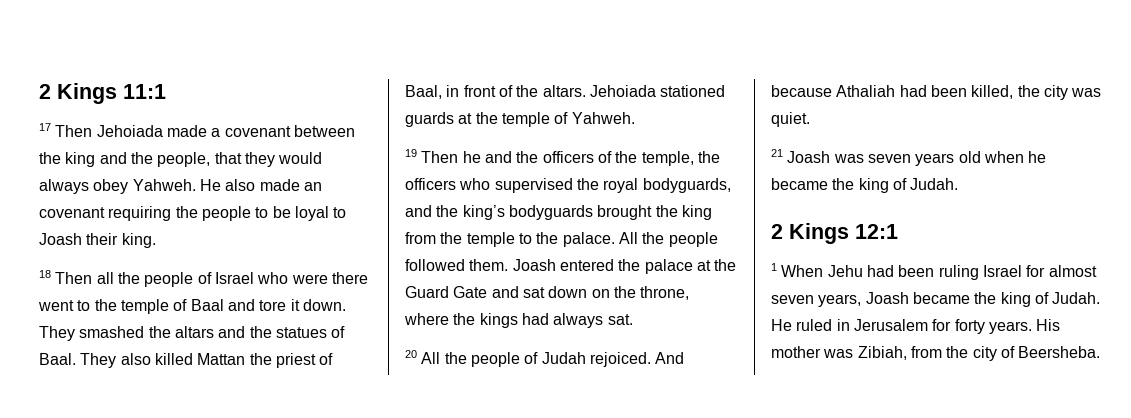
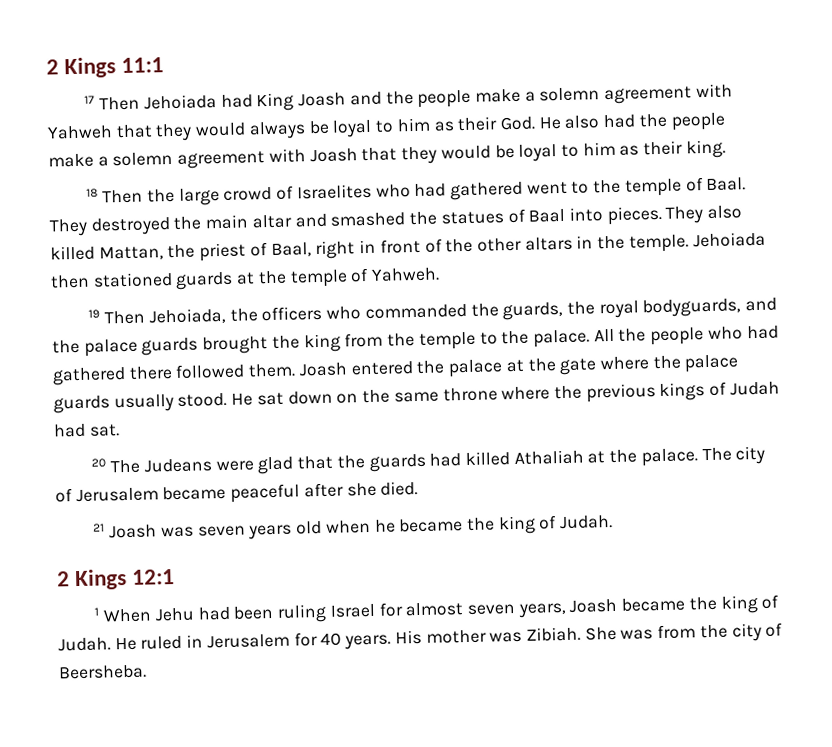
- 17 Then Jehoiada made a covenant between the king and the people, that they would always obey Yahweh. He also made an covenant requiring the people to be loyal to Joash their king.
- 18 Then all the people of Israel who were there went to the temple of Baal and tore it down. They smashed the altars and the statues of Baal.
+ 17 Then Jehoiada had King Joash and the people make a solemn agreement with Yahweh that they would always be loyal to him as their God. He also had the people make a solemn agreement with Joash that they would be loyal to him as their king.
+ 18 Then the large crowd of Israelites who had gathered went to the temple of Baal. They destroyed the main altar and smashed the statues of Baal into pieces.
- They also killed Mattan the priest of Baal, in front of the altars. Jehoiada stationed guards at the temple of Yahweh.
+ They also killed Mattan, the priest of Baal, right in front of the other altars in the temple. Jehoiada then stationed guards at the temple of Yahweh.
- 19 Then he and the officers of the temple, the officers who supervised the royal bodyguards, and the king’s bodyguards brought the king from the temple to the palace.
+ 19 Then Jehoiada, the officers who commanded the guards, the royal bodyguards, and the palace guards brought the king from the temple to the palace.
- All the people followed them.
+ All the people who had gathered there followed them.
- Joash entered the palace at the Guard Gate and sat down on the throne, where the kings had always sat.
- 20 All the people of Judah rejoiced. And because Athaliah had been killed, the city was quiet.
+ Joash entered the palace at the gate where the palace guards usually stood. He sat down on the same throne where the previous kings of Judah had sat.
+ 20 The Judeans were glad that the guards had killed Athaliah at the palace. The city of Jerusalem became peaceful after she died.
- He ruled in Jerusalem for forty years.
+ He ruled in Jerusalem for 40 years.
- His mother was Zibiah, from the city of Beersheba.
+ His mother was Zibiah. She was from the city of Beersheba.

